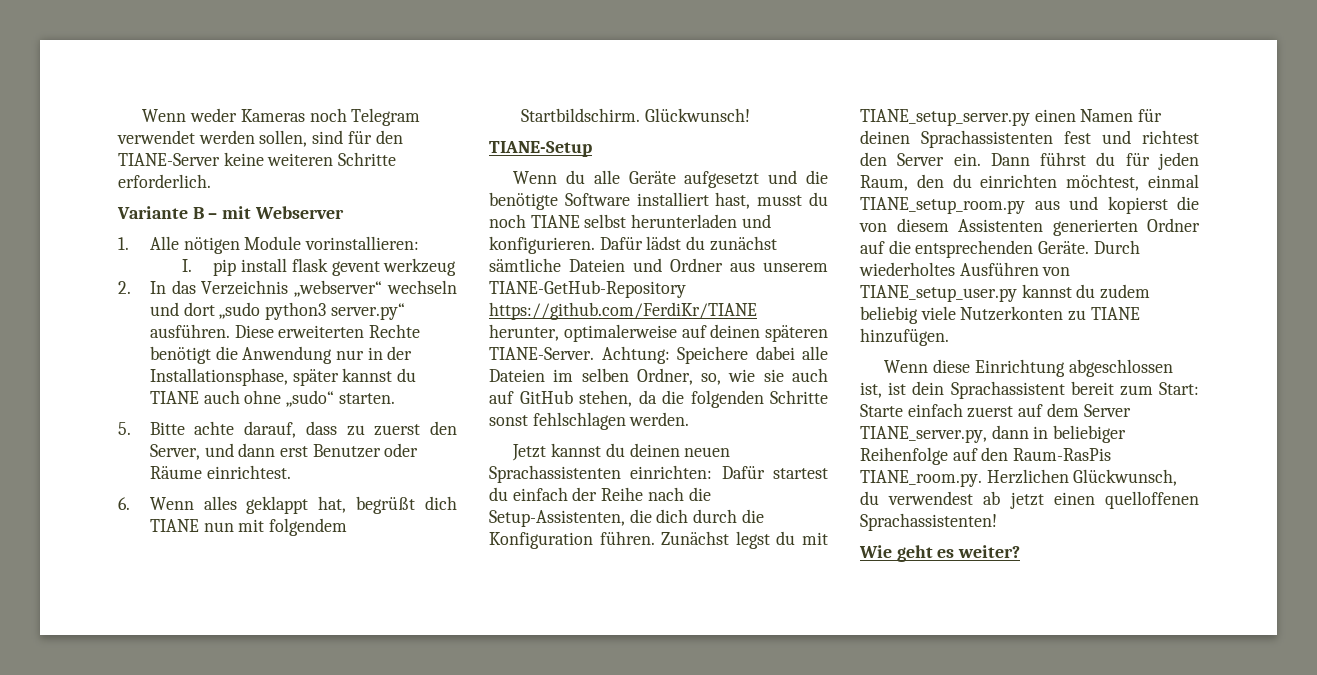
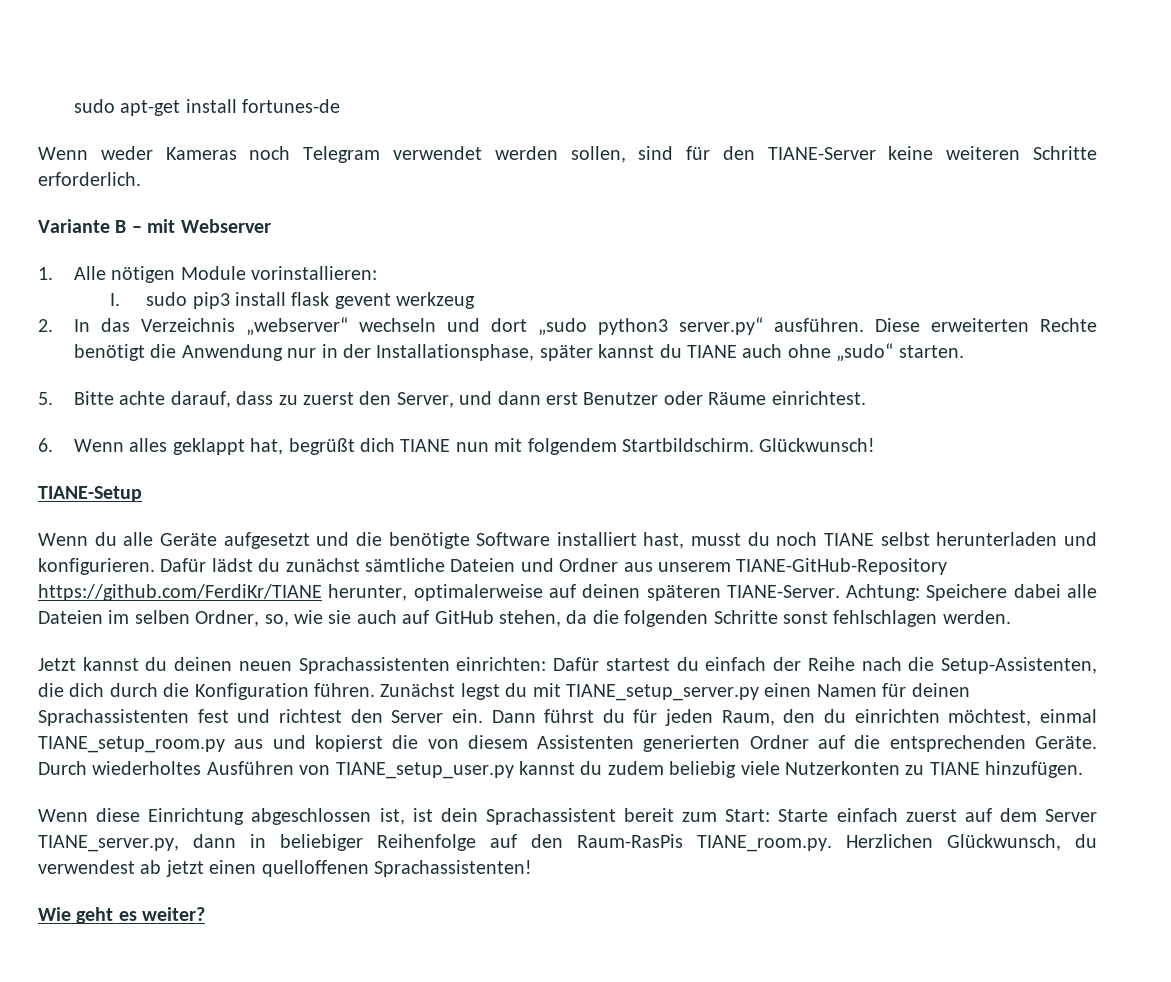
+ sudo apt-get install fortunes-de
- I. pip install flask gevent werkzeug
+ I. sudo pip3 install flask gevent werkzeug
- Dafür lädst du zunächst sämtliche Dateien und Ordner aus unserem TIANE-GetHub-Repository https://github.com/FerdiKr/TIANE herunter, optimalerweise auf deinen späteren TIANE-Server.
+ Dafür lädst du zunächst sämtliche Dateien und Ordner aus unserem TIANE-GitHub-Repository https://github.com/FerdiKr/TIANE herunter, optimalerweise auf deinen späteren TIANE-Server.

